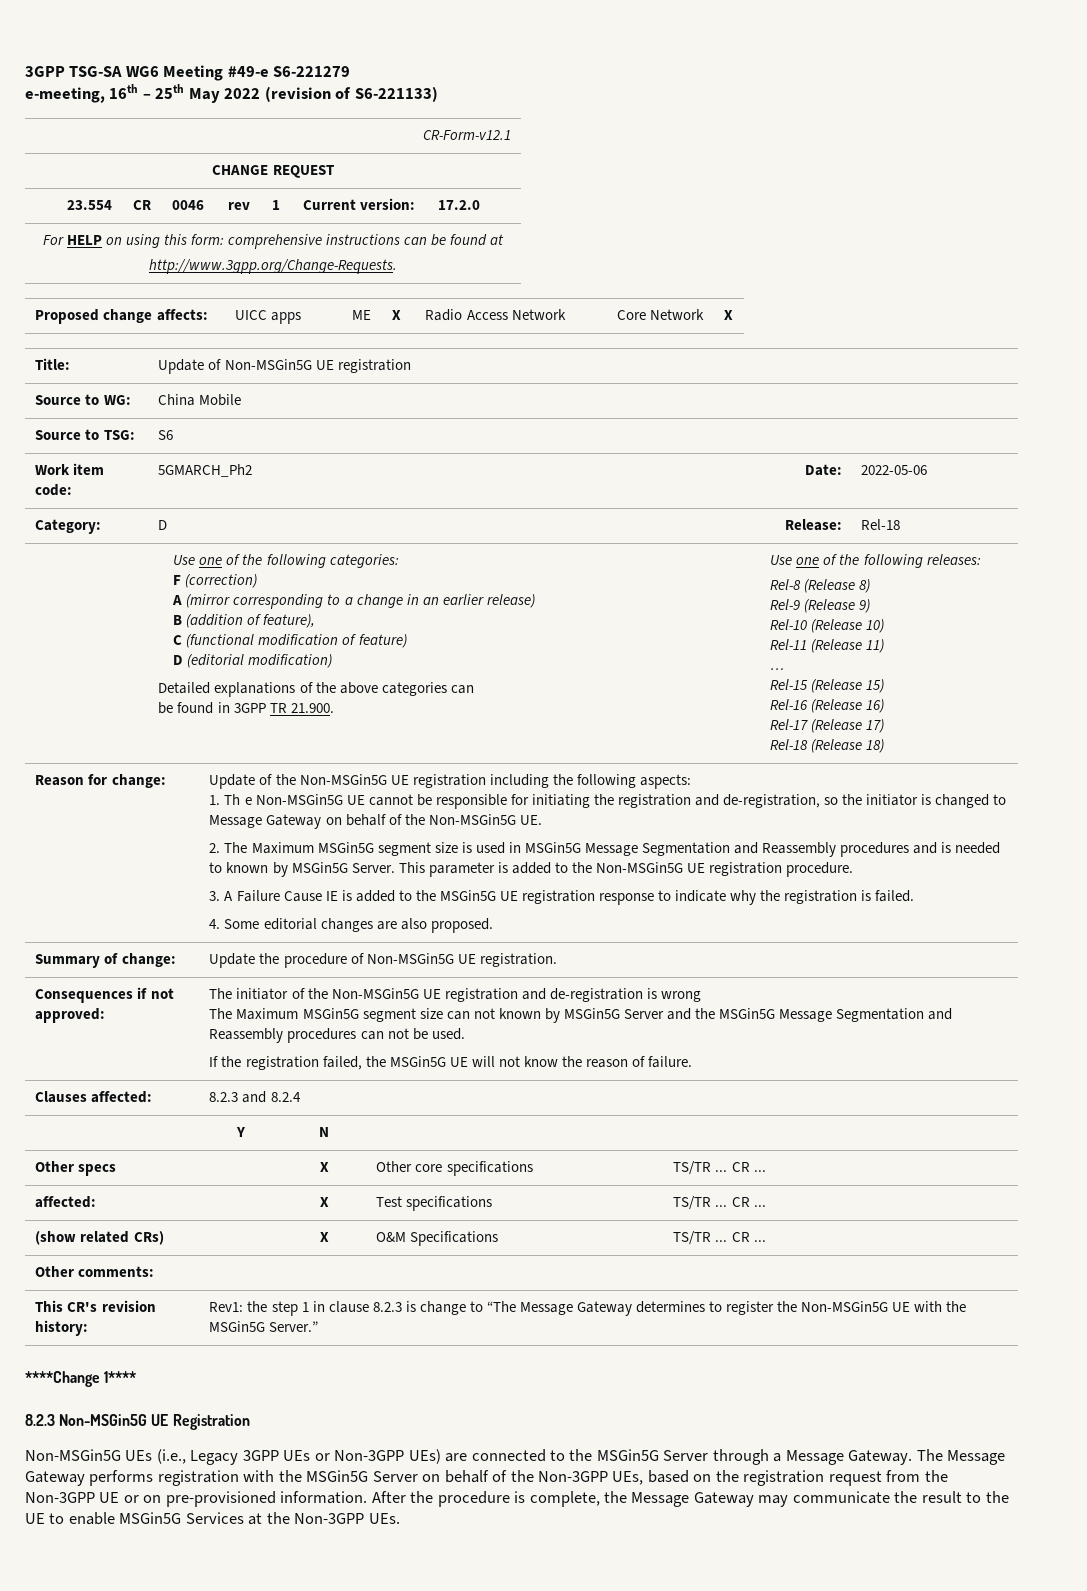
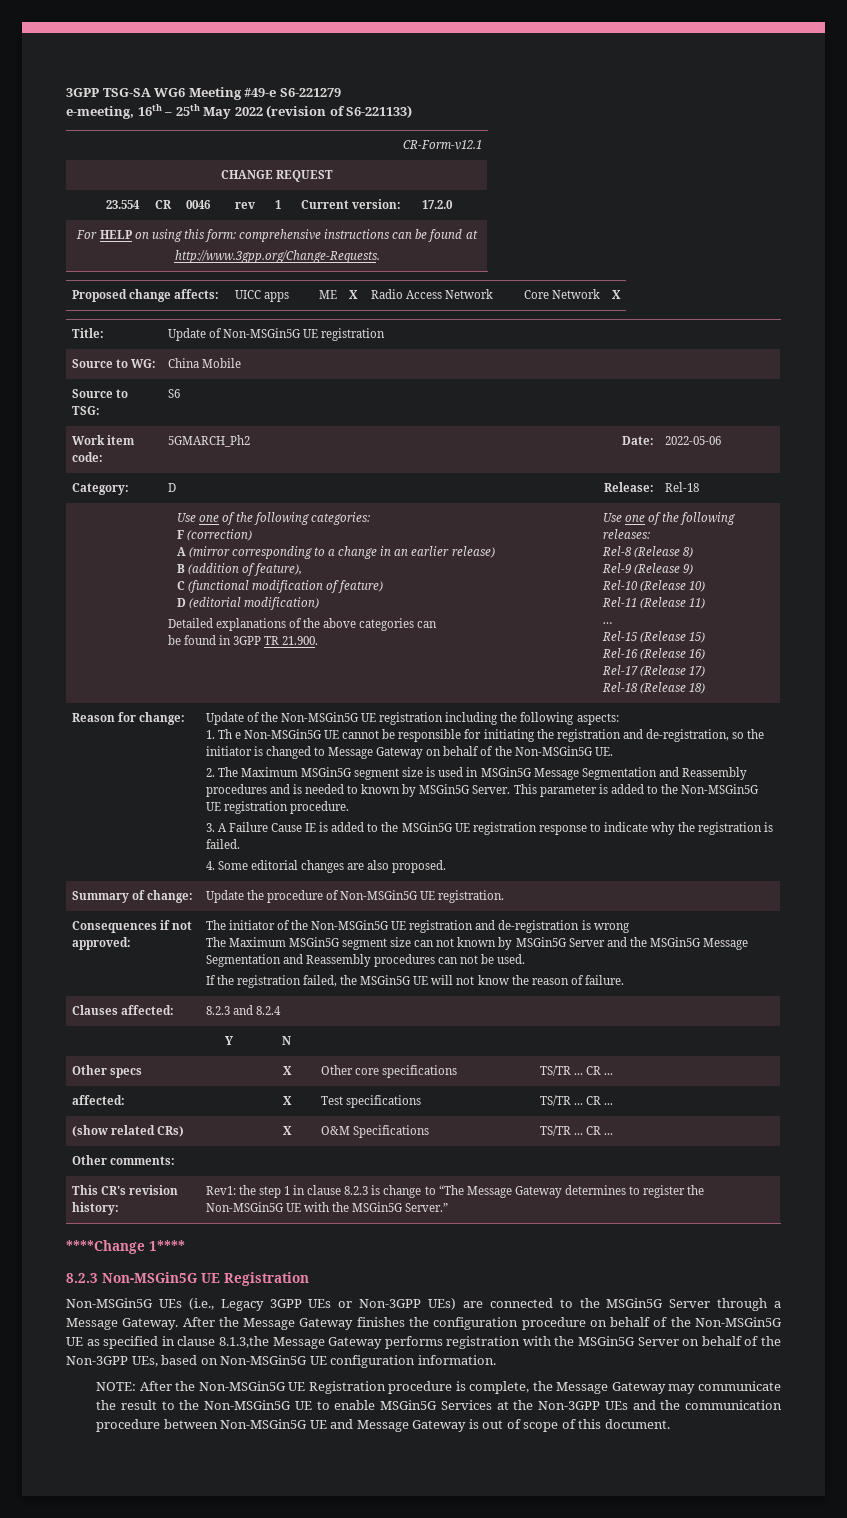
- The Message Gateway performs registration with the MSGin5G Server on behalf of the Non-3GPP UEs, based on the registration request from the Non-3GPP UE or on pre-provisioned information. After the procedure is complete, the Message Gateway may communicate the result to the UE to enable MSGin5G Services at the Non-3GPP UEs.
+ After the Message Gateway finishes the configuration procedure on behalf of the Non-MSGin5G UE as specified in clause 8.1.3,the Message Gateway performs registration with the MSGin5G Server on behalf of the Non-3GPP UEs, based on Non-MSGin5G UE configuration information.
+ NOTE: After the Non-MSGin5G UE Registration procedure is complete, the Message Gateway may communicate the result to the Non-MSGin5G UE to enable MSGin5G Services at the Non-3GPP UEs and the communication procedure between Non-MSGin5G UE and Message Gateway is out of scope of this document.

